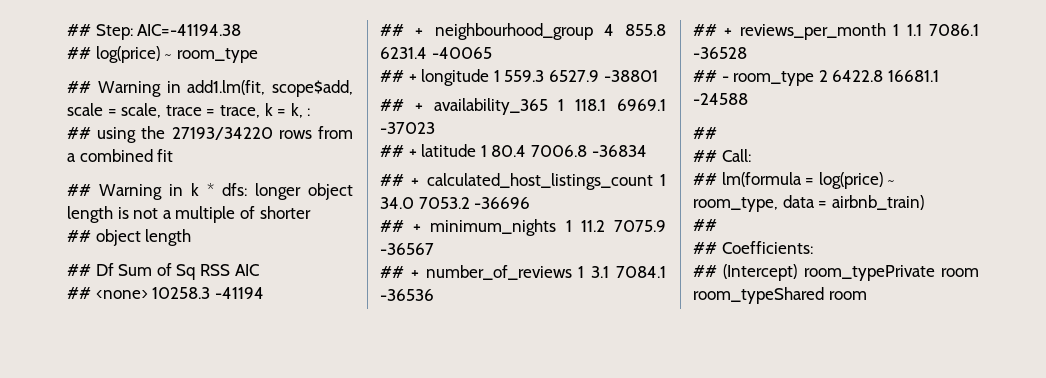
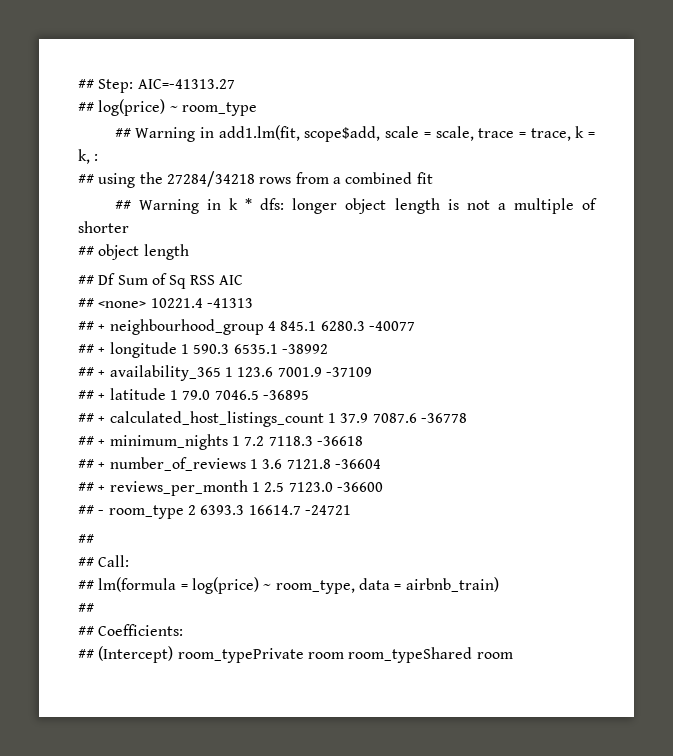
- ## Step: AIC=-41194.38
+ ## Step: AIC=-41313.27
- ## using the 27193/34220 rows from a combined fit
+ ## using the 27284/34218 rows from a combined fit
- ## <none> 10258.3 -41194
+ ## <none> 10221.4 -41313
- ## + neighbourhood_group 4 855.8 6231.4 -40065
+ ## + neighbourhood_group 4 845.1 6280.3 -40077
- ## + longitude 1 559.3 6527.9 -38801
+ ## + longitude 1 590.3 6535.1 -38992
- ## + availability_365 1 118.1 6969.1 -37023
+ ## + availability_365 1 123.6 7001.9 -37109
- ## + latitude 1 80.4 7006.8 -36834
+ ## + latitude 1 79.0 7046.5 -36895
- ## + calculated_host_listings_count 1 34.0 7053.2 -36696
+ ## + calculated_host_listings_count 1 37.9 7087.6 -36778
- ## + minimum_nights 1 11.2 7075.9 -36567
+ ## + minimum_nights 1 7.2 7118.3 -36618
- ## + number_of_reviews 1 3.1 7084.1 -36536
+ ## + number_of_reviews 1 3.6 7121.8 -36604
- ## + reviews_per_month 1 1.1 7086.1 -36528
+ ## + reviews_per_month 1 2.5 7123.0 -36600
- ## - room_type 2 6422.8 16681.1 -24588
+ ## - room_type 2 6393.3 16614.7 -24721

